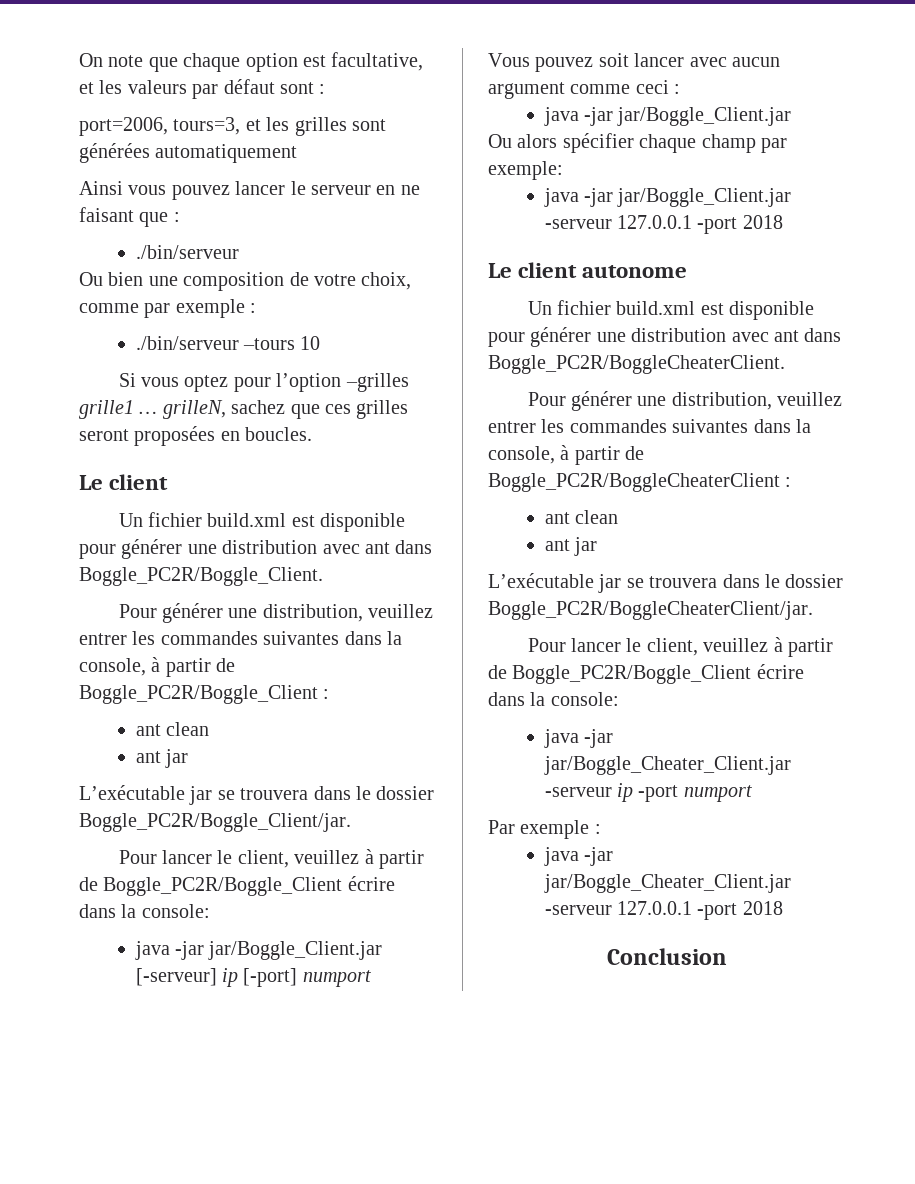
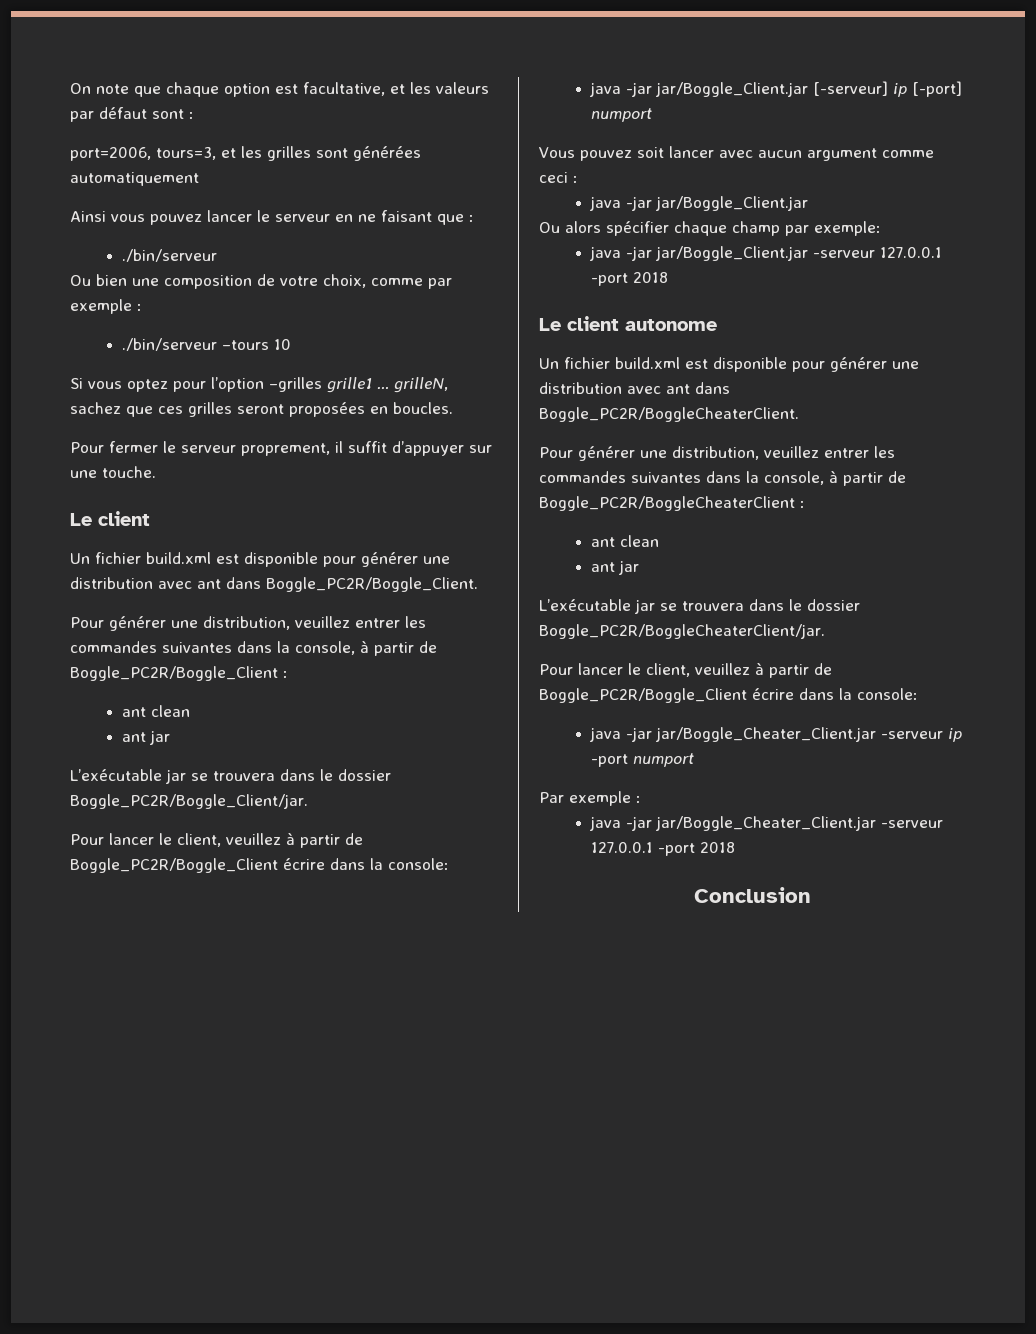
+ Pour fermer le serveur proprement, il suffit d’appuyer sur une touche.

